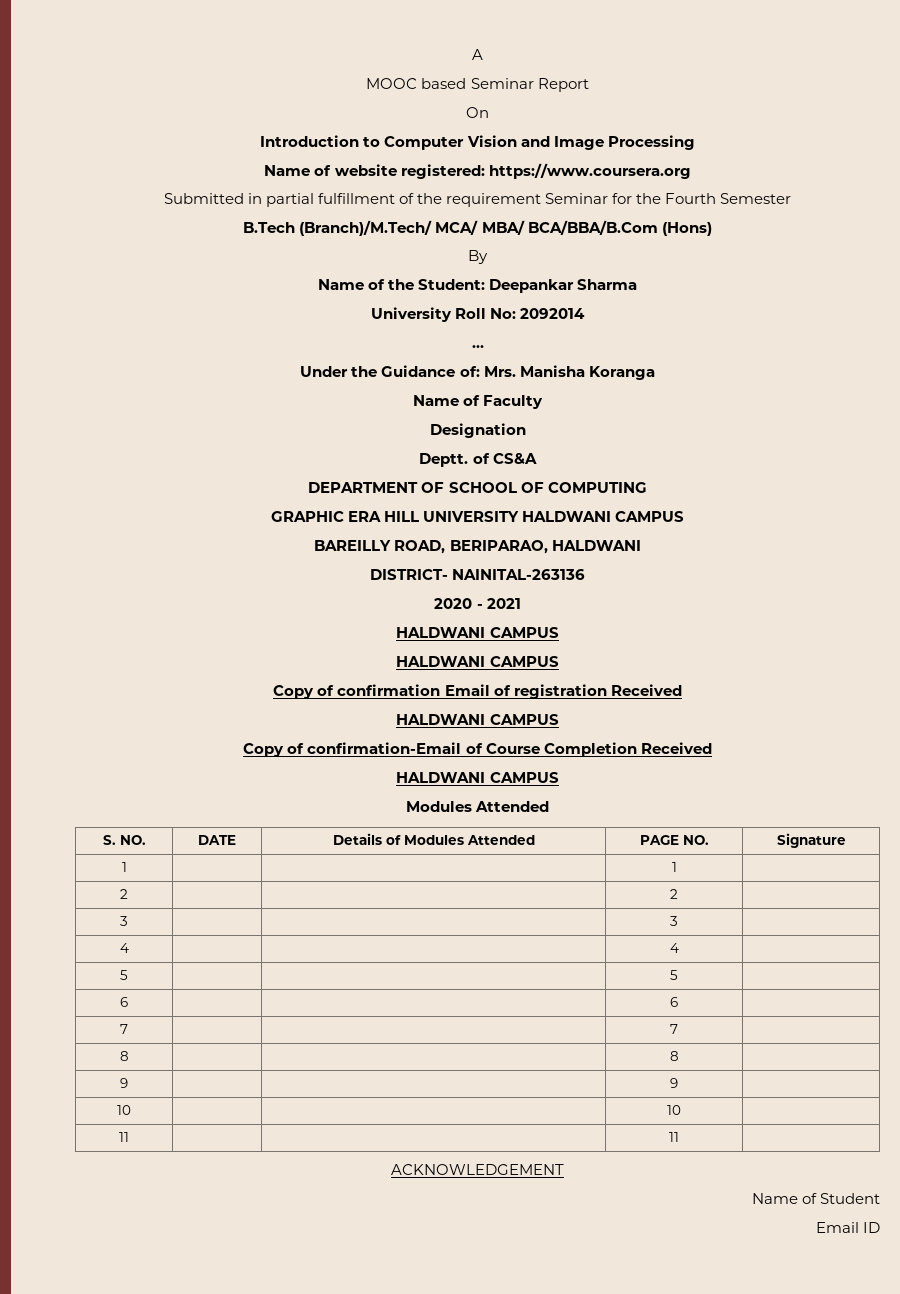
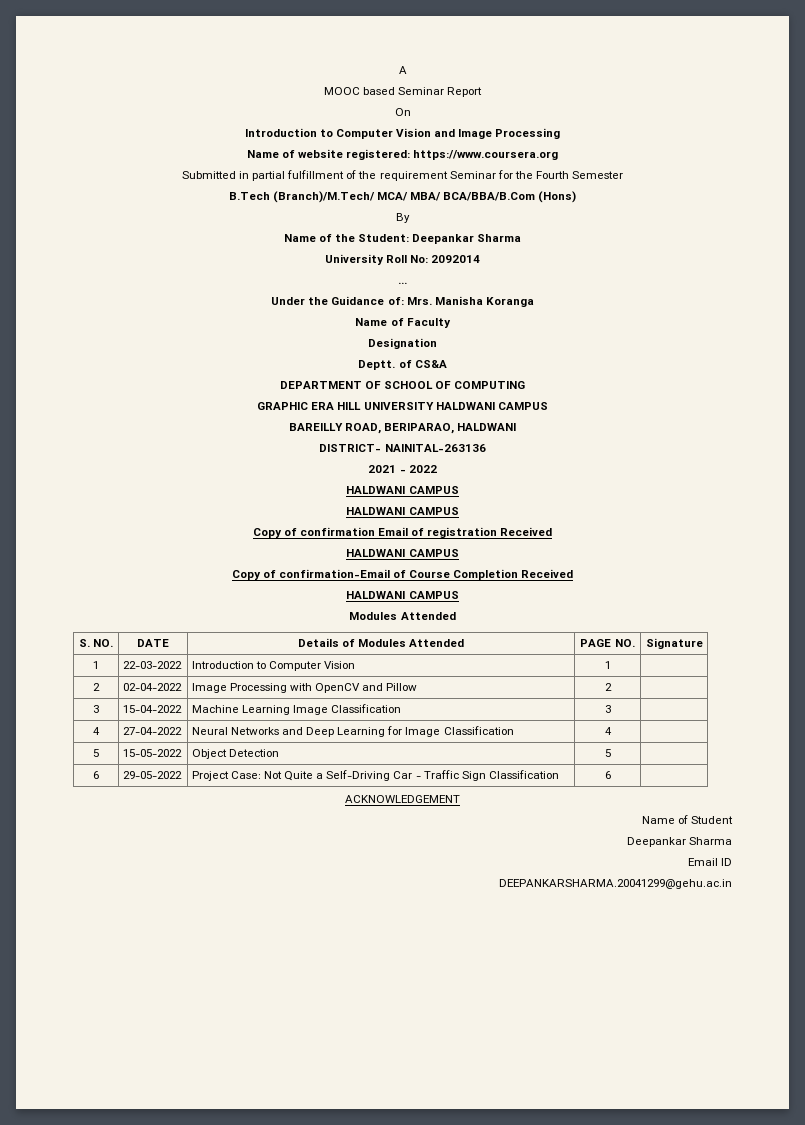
- 2020 - 2021
+ 2021 - 2022
- 1 | | | 1 |
- 2 | | | 2 |
- 3 | | | 3 |
- 4 | | | 4 |
+ 1 | 22-03-2022 | Introduction to Computer Vision | 1 |
+ 2 | 02-04-2022 | Image Processing with OpenCV and Pillow | 2 |
+ 3 | 15-04-2022 | Machine Learning Image Classification | 3 |
+ 4 | 27-04-2022 | Neural Networks and Deep Learning for Image Classification | 4 |
- 5 | | | 5 |
+ 5 | 15-05-2022 | Object Detection | 5 |
- 6 | | | 6 |
- 7 | | | 7 |
- 8 | | | 8 |
- 9 | | | 9 |
- 10 | | | 10 |
- 11 | | | 11 |
+ 6 | 29-05-2022 | Project Case: Not Quite a Self-Driving Car - Traffic Sign Classification | 6 |
  Name of Student
+ Deepankar Sharma
+ DEEPANKARSHARMA.20041299@gehu.ac.in

